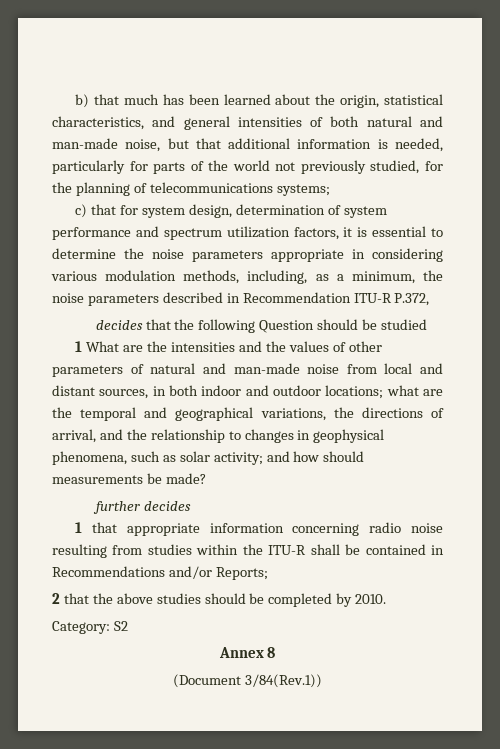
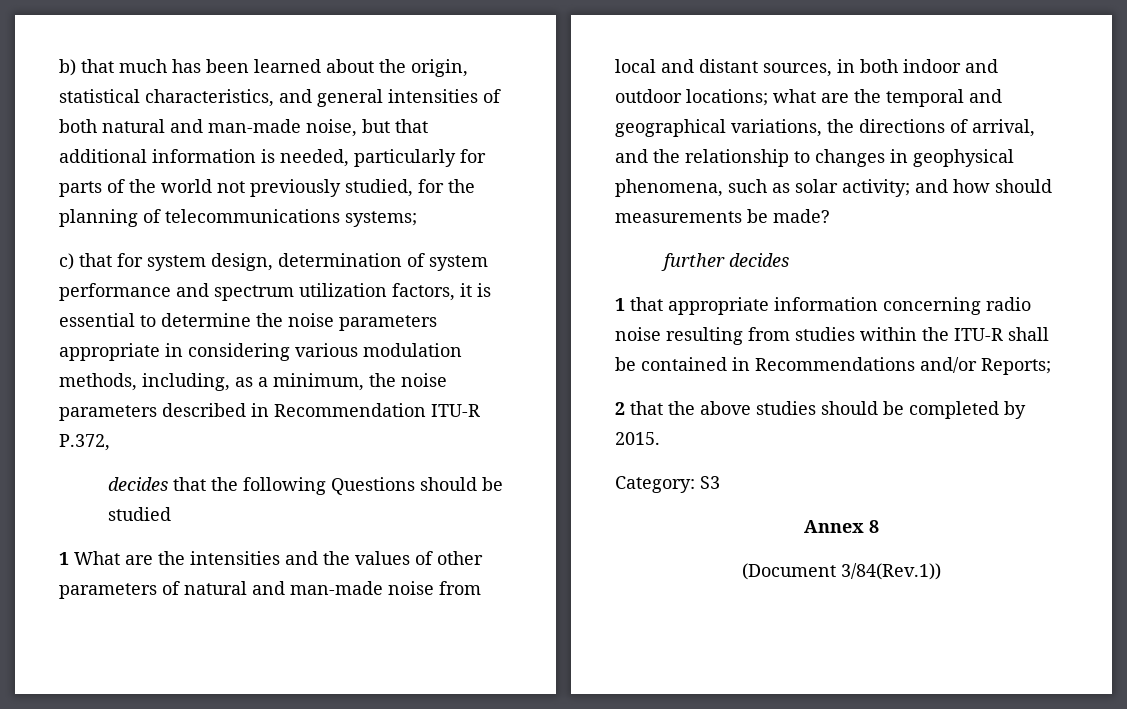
- decides that the following Question should be studied
+ decides that the following Questions should be studied
- 2 that the above studies should be completed by 2010.
+ 2 that the above studies should be completed by 2015.
- Category: S2
+ Category: S3

